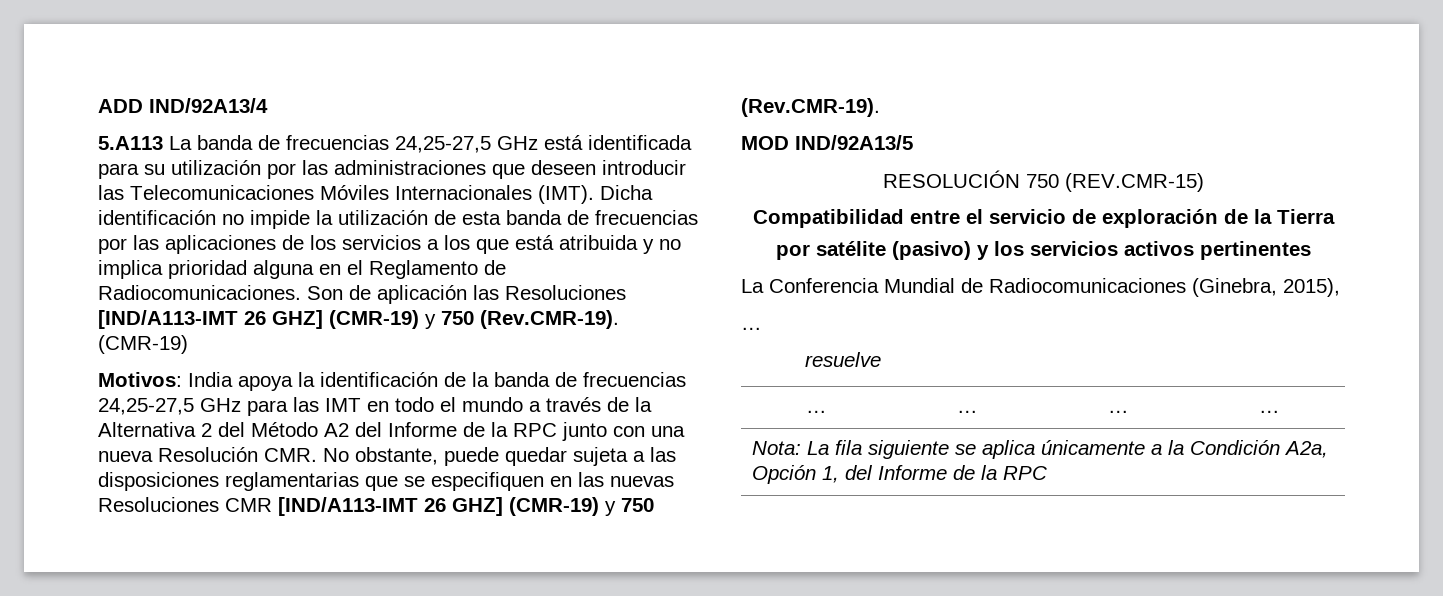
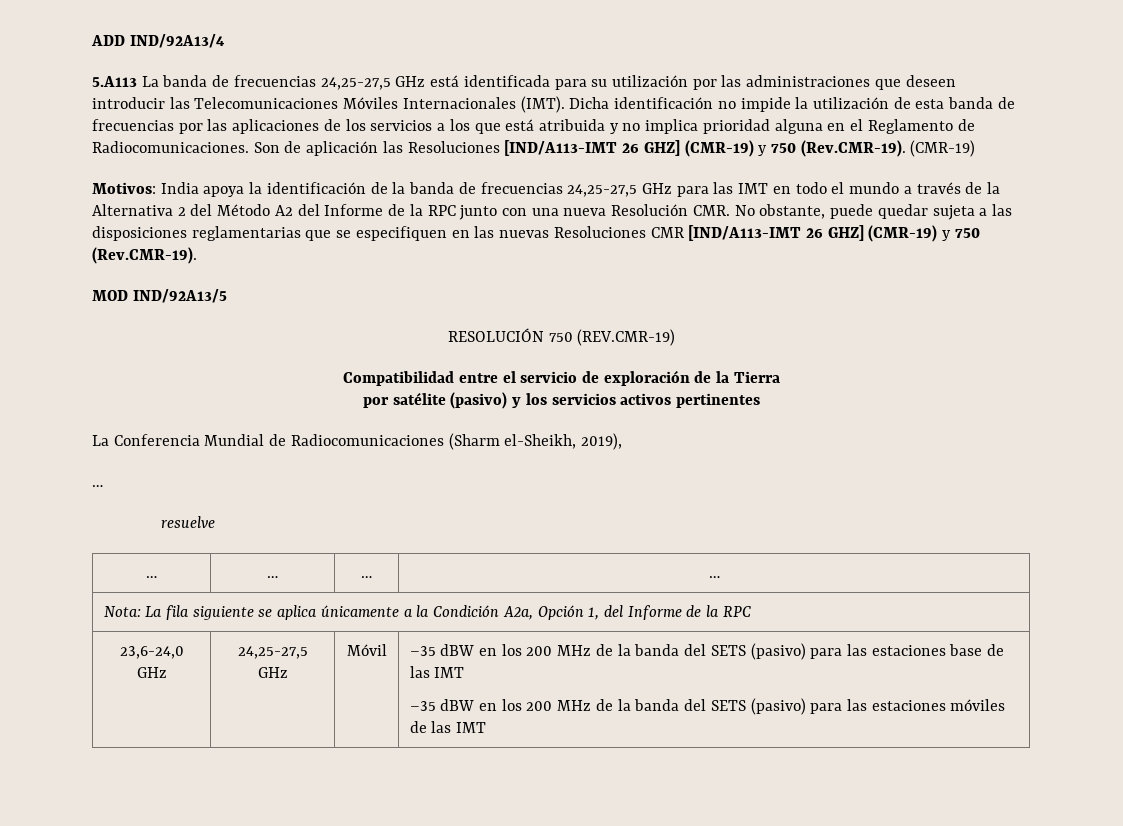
- RESOLUCIÓN 750 (REV.CMR-15)
+ RESOLUCIÓN 750 (REV.CMR-19)
- La Conferencia Mundial de Radiocomunicaciones (Ginebra, 2015),
+ La Conferencia Mundial de Radiocomunicaciones (Sharm el-Sheikh, 2019),
+ 23,6-24,0 GHz | 24,25-27,5 GHz | Móvil | –35 dBW en los 200 MHz de la banda del SETS (pasivo) para las estaciones base de las IMT
+ –35 dBW en los 200 MHz de la banda del SETS (pasivo) para las estaciones móviles de las IMT

